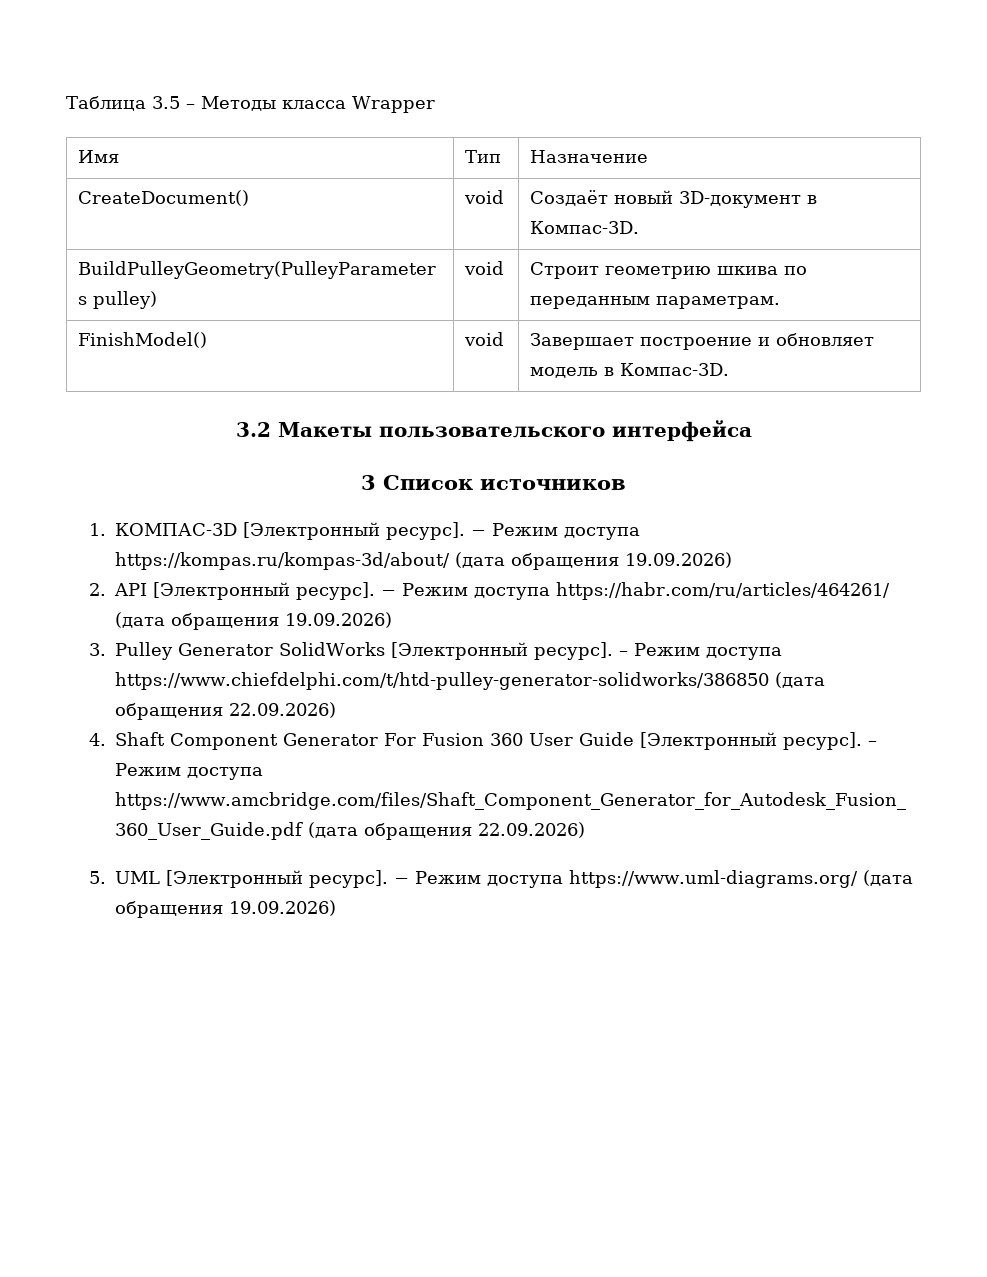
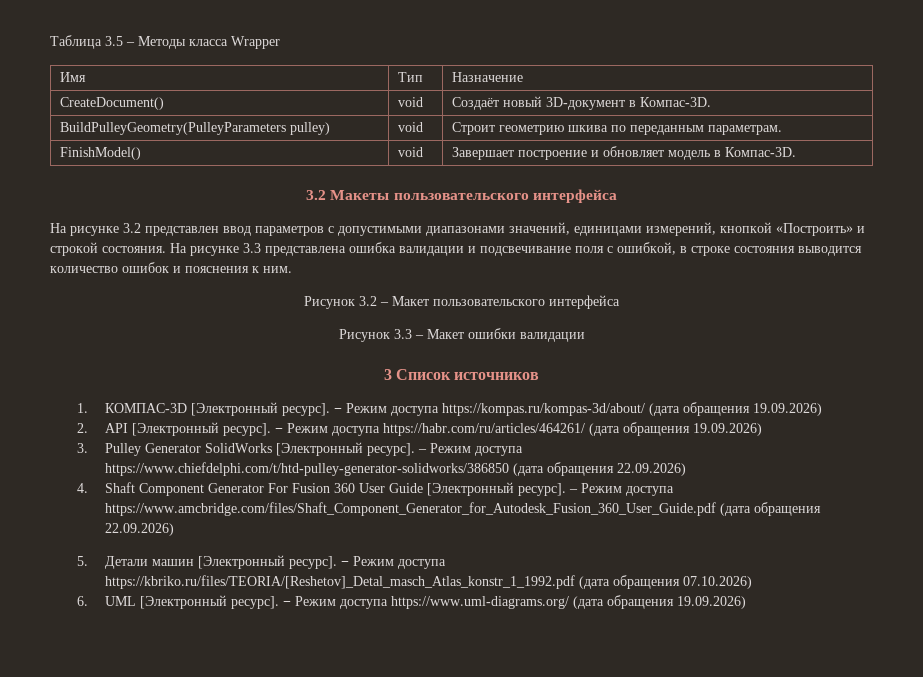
+ На рисунке 3.2 представлен ввод параметров с допустимыми диапазонами значений, единицами измерений, кнопкой «Построить» и строкой состояния. На рисунке 3.3 представлена ошибка валидации и подсвечивание поля с ошибкой, в строке состояния выводится количество ошибок и пояснения к ним.
+ Рисунок 3.2 – Макет пользовательского интерфейса
+ Рисунок 3.3 – Макет ошибки валидации
- 5. UML [Электронный ресурс].
+ 5. Детали машин [Электронный ресурс]. − Режим доступа https://kbriko.ru/files/TEORIA/[Reshetov]_Detal_masch_Atlas_konstr_1_1992.pdf (дата обращения 07.10.2026)
+ 6. UML [Электронный ресурс].

